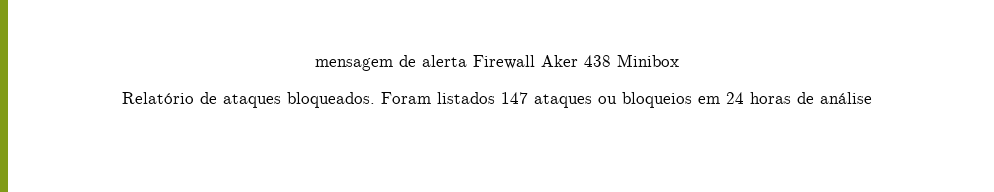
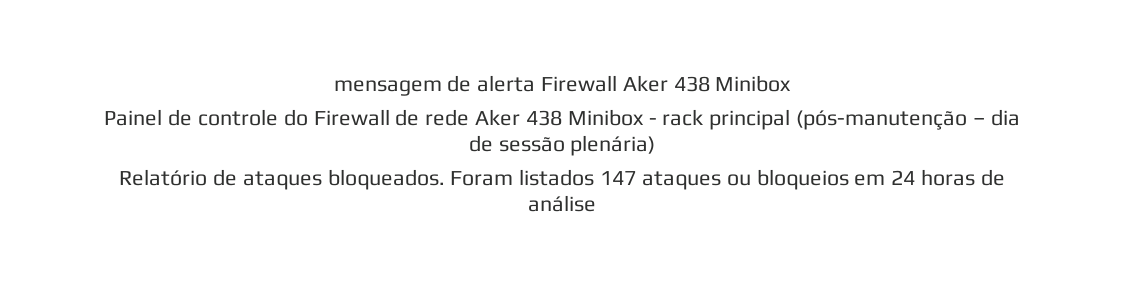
+ Painel de controle do Firewall de rede Aker 438 Minibox - rack principal (pós-manutenção – dia de sessão plenária)

